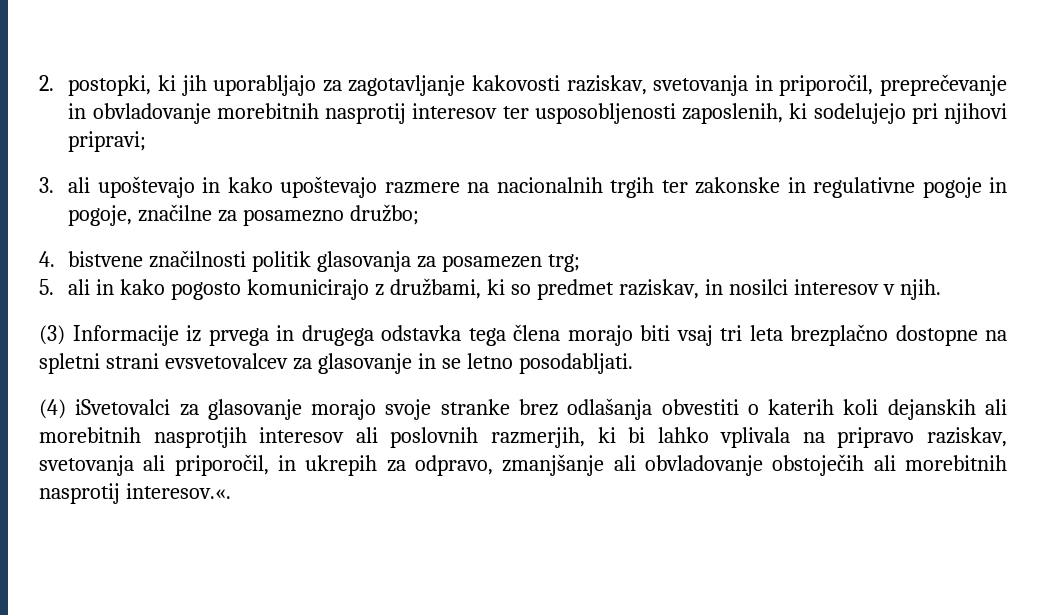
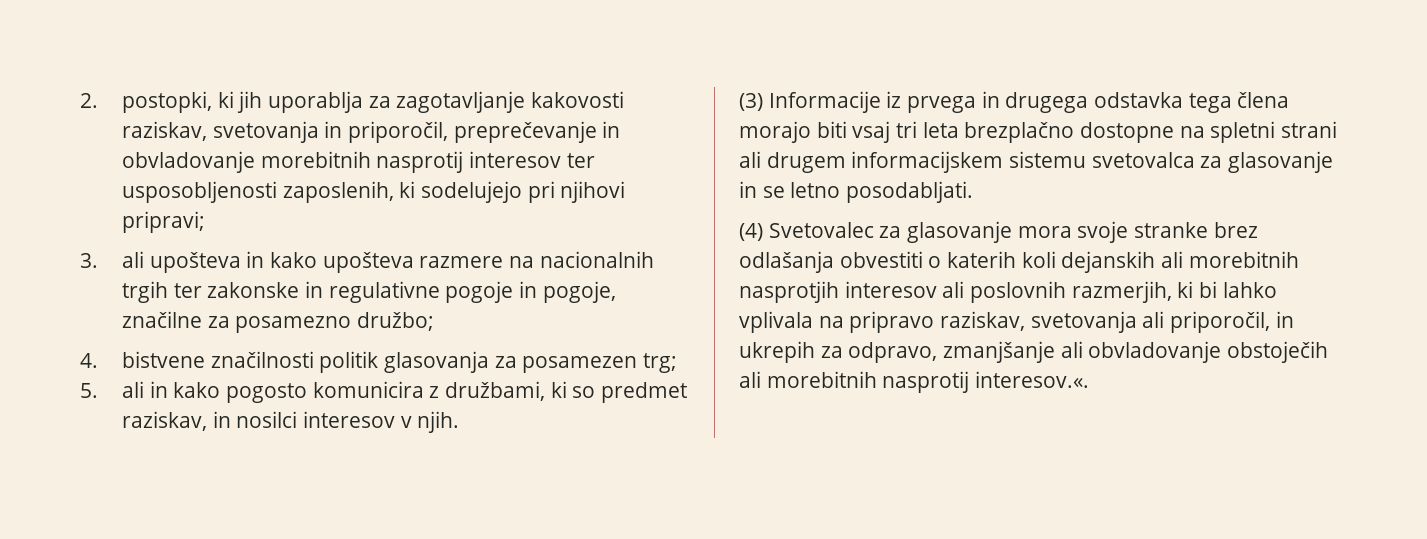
- 2. postopki, ki jih uporabljajo za zagotavljanje kakovosti raziskav, svetovanja in priporočil, preprečevanje in obvladovanje morebitnih nasprotij interesov ter usposobljenosti zaposlenih, ki sodelujejo pri njihovi pripravi;
+ 2. postopki, ki jih uporablja za zagotavljanje kakovosti raziskav, svetovanja in priporočil, preprečevanje in obvladovanje morebitnih nasprotij interesov ter usposobljenosti zaposlenih, ki sodelujejo pri njihovi pripravi;
- 3. ali upoštevajo in kako upoštevajo razmere na nacionalnih trgih ter zakonske in regulativne pogoje in pogoje, značilne za posamezno družbo;
+ 3. ali upošteva in kako upošteva razmere na nacionalnih trgih ter zakonske in regulativne pogoje in pogoje, značilne za posamezno družbo;
- 5. ali in kako pogosto komunicirajo z družbami, ki so predmet raziskav, in nosilci interesov v njih.
+ 5. ali in kako pogosto komunicira z družbami, ki so predmet raziskav, in nosilci interesov v njih.
- (3) Informacije iz prvega in drugega odstavka tega člena morajo biti vsaj tri leta brezplačno dostopne na spletni strani evsvetovalcev za glasovanje in se letno posodabljati.
+ (3) Informacije iz prvega in drugega odstavka tega člena morajo biti vsaj tri leta brezplačno dostopne na spletni strani ali drugem informacijskem sistemu svetovalca za glasovanje in se letno posodabljati.
- (4) iSvetovalci za glasovanje morajo svoje stranke brez odlašanja obvestiti o katerih koli dejanskih ali morebitnih nasprotjih interesov ali poslovnih razmerjih, ki bi lahko vplivala na pripravo raziskav, svetovanja ali priporočil, in ukrepih za odpravo, zmanjšanje ali obvladovanje obstoječih ali morebitnih nasprotij interesov.«.
+ (4) Svetovalec za glasovanje mora svoje stranke brez odlašanja obvestiti o katerih koli dejanskih ali morebitnih nasprotjih interesov ali poslovnih razmerjih, ki bi lahko vplivala na pripravo raziskav, svetovanja ali priporočil, in ukrepih za odpravo, zmanjšanje ali obvladovanje obstoječih ali morebitnih nasprotij interesov.«.

